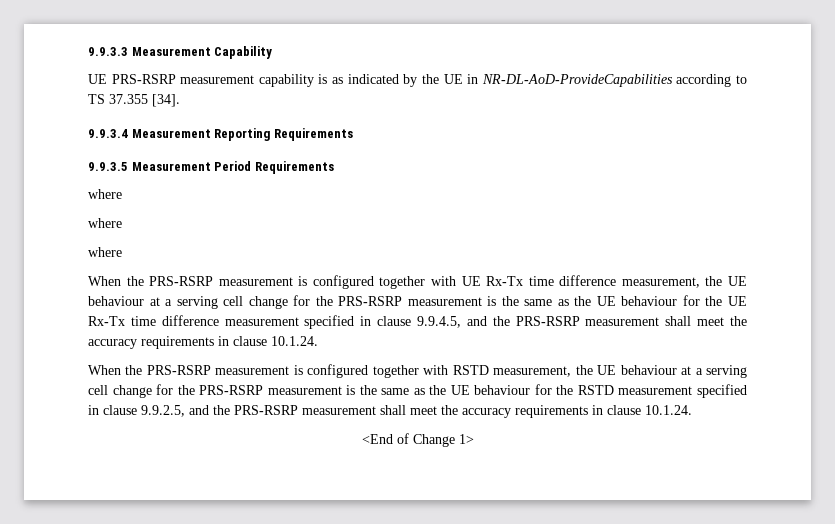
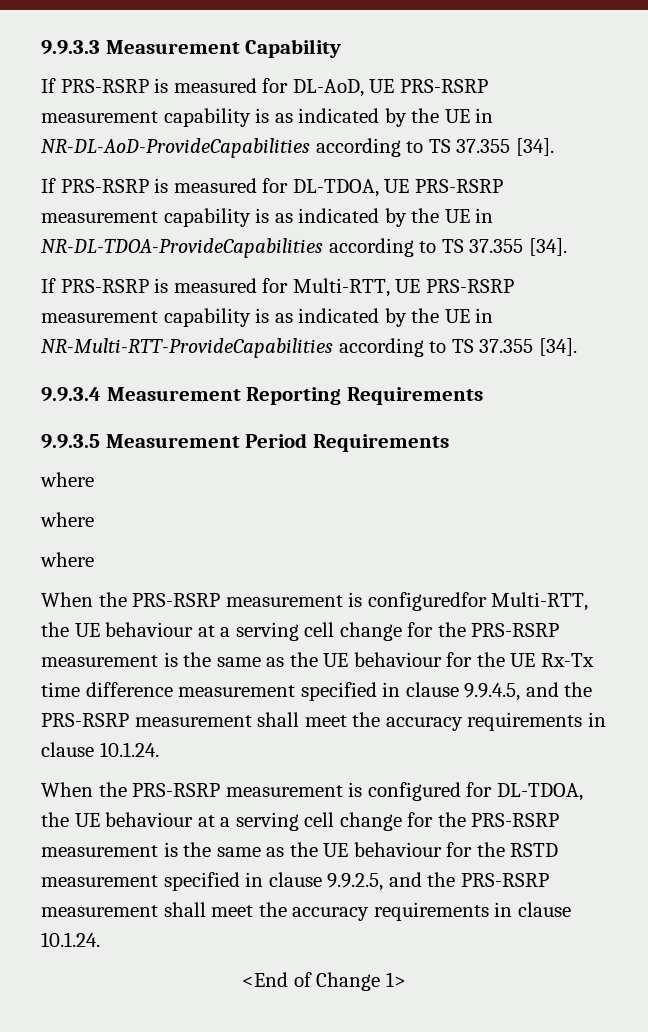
- UE PRS-RSRP measurement capability is as indicated by the UE in NR-DL-AoD-ProvideCapabilities according to TS 37.355 [34].
+ If PRS-RSRP is measured for DL-AoD, UE PRS-RSRP measurement capability is as indicated by the UE in NR-DL-AoD-ProvideCapabilities according to TS 37.355 [34].
+ If PRS-RSRP is measured for DL-TDOA, UE PRS-RSRP measurement capability is as indicated by the UE in NR-DL-TDOA-ProvideCapabilities according to TS 37.355 [34].
+ If PRS-RSRP is measured for Multi-RTT, UE PRS-RSRP measurement capability is as indicated by the UE in NR-Multi-RTT-ProvideCapabilities according to TS 37.355 [34].
- When the PRS-RSRP measurement is configured together with UE Rx-Tx time difference measurement, the UE behaviour at a serving cell change for the PRS-RSRP measurement is the same as the UE behaviour for the UE Rx-Tx time difference measurement specified in clause 9.9.4.5, and the PRS-RSRP measurement shall meet the accuracy requirements in clause 10.1.24.
+ When the PRS-RSRP measurement is configuredfor Multi-RTT, the UE behaviour at a serving cell change for the PRS-RSRP measurement is the same as the UE behaviour for the UE Rx-Tx time difference measurement specified in clause 9.9.4.5, and the PRS-RSRP measurement shall meet the accuracy requirements in clause 10.1.24.
- When the PRS-RSRP measurement is configured together with RSTD measurement, the UE behaviour at a serving cell change for the PRS-RSRP measurement is the same as the UE behaviour for the RSTD measurement specified in clause 9.9.2.5, and the PRS-RSRP measurement shall meet the accuracy requirements in clause 10.1.24.
+ When the PRS-RSRP measurement is configured for DL-TDOA, the UE behaviour at a serving cell change for the PRS-RSRP measurement is the same as the UE behaviour for the RSTD measurement specified in clause 9.9.2.5, and the PRS-RSRP measurement shall meet the accuracy requirements in clause 10.1.24.

